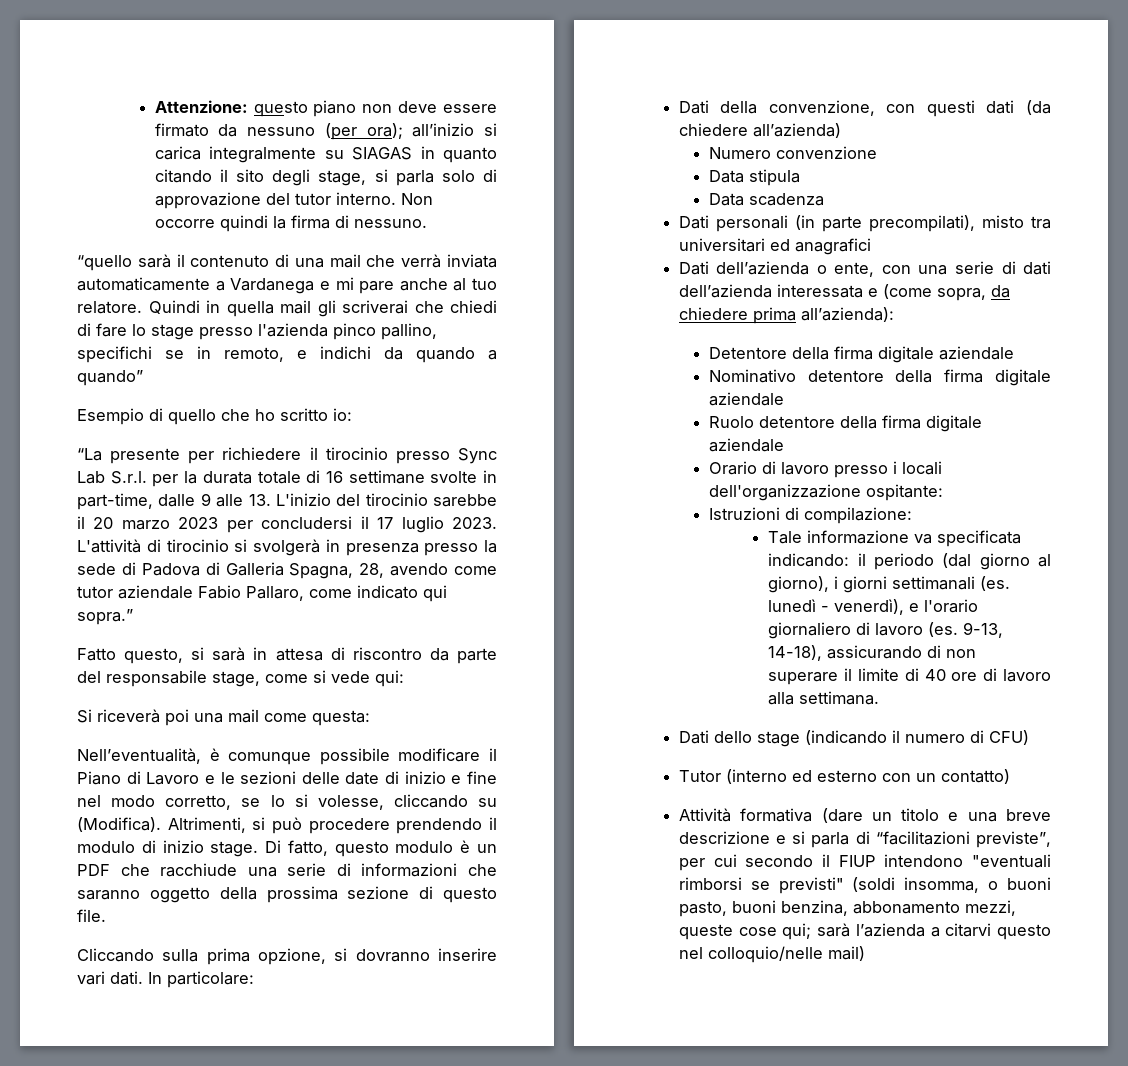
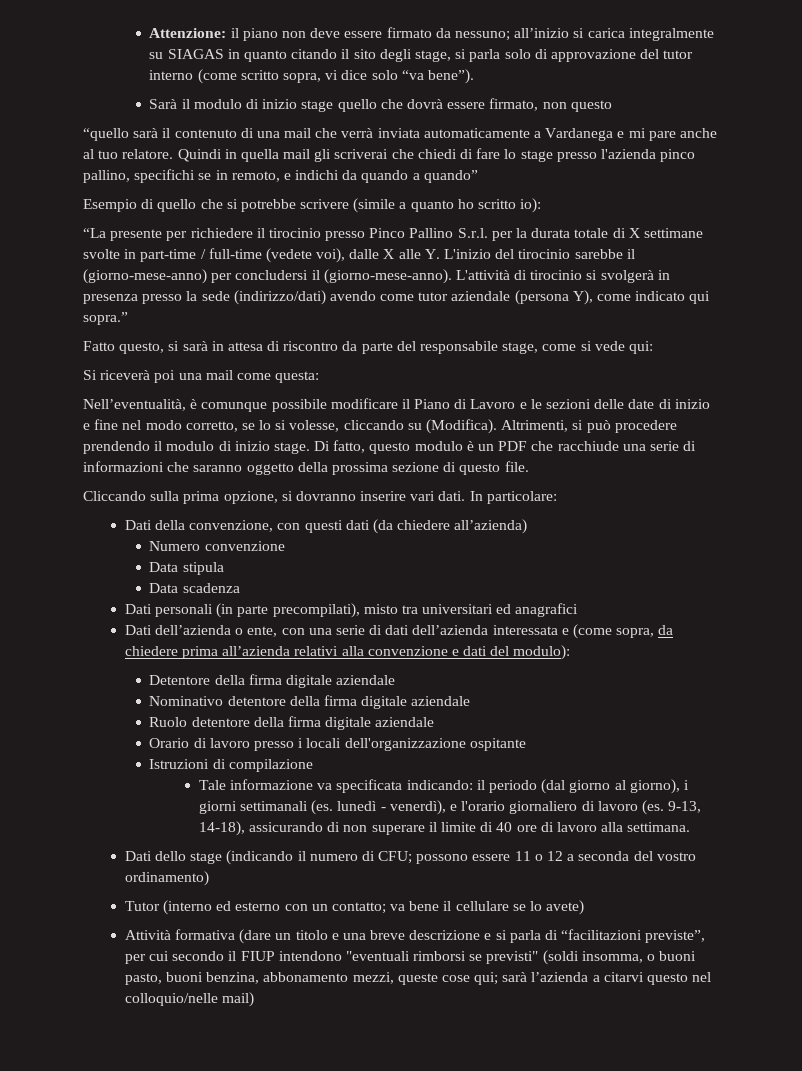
- Attenzione: questo piano non deve essere firmato da nessuno (per ora); all’inizio si carica integralmente su SIAGAS in quanto citando il sito degli stage, si parla solo di approvazione del tutor interno. Non occorre quindi la firma di nessuno.
+ Attenzione: il piano non deve essere firmato da nessuno; all’inizio si carica integralmente su SIAGAS in quanto citando il sito degli stage, si parla solo di approvazione del tutor interno (come scritto sopra, vi dice solo “va bene”).
+ Sarà il modulo di inizio stage quello che dovrà essere firmato, non questo
- Esempio di quello che ho scritto io:
+ Esempio di quello che si potrebbe scrivere (simile a quanto ho scritto io):
- “La presente per richiedere il tirocinio presso Sync Lab S.r.l. per la durata totale di 16 settimane svolte in part-time, dalle 9 alle 13. L'inizio del tirocinio sarebbe il 20 marzo 2023 per concludersi il 17 luglio 2023.
+ “La presente per richiedere il tirocinio presso Pinco Pallino S.r.l. per la durata totale di X settimane svolte in part-time / full-time (vedete voi), dalle X alle Y. L'inizio del tirocinio sarebbe il (giorno-mese-anno) per concludersi il (giorno-mese-anno).
- L'attività di tirocinio si svolgerà in presenza presso la sede di Padova di Galleria Spagna, 28, avendo come tutor aziendale Fabio Pallaro, come indicato qui sopra.”
+ L'attività di tirocinio si svolgerà in presenza presso la sede (indirizzo/dati) avendo come tutor aziendale (persona Y), come indicato qui sopra.”
- Dati dell’azienda o ente, con una serie di dati dell’azienda interessata e (come sopra, da chiedere prima all’azienda):
+ Dati dell’azienda o ente, con una serie di dati dell’azienda interessata e (come sopra, da chiedere prima all’azienda relativi alla convenzione e dati del modulo):
- Orario di lavoro presso i locali dell'organizzazione ospitante:
+ Orario di lavoro presso i locali dell'organizzazione ospitante
- Istruzioni di compilazione:
+ Istruzioni di compilazione
- Dati dello stage (indicando il numero di CFU)
+ Dati dello stage (indicando il numero di CFU; possono essere 11 o 12 a seconda del vostro ordinamento)
- Tutor (interno ed esterno con un contatto)
+ Tutor (interno ed esterno con un contatto; va bene il cellulare se lo avete)

